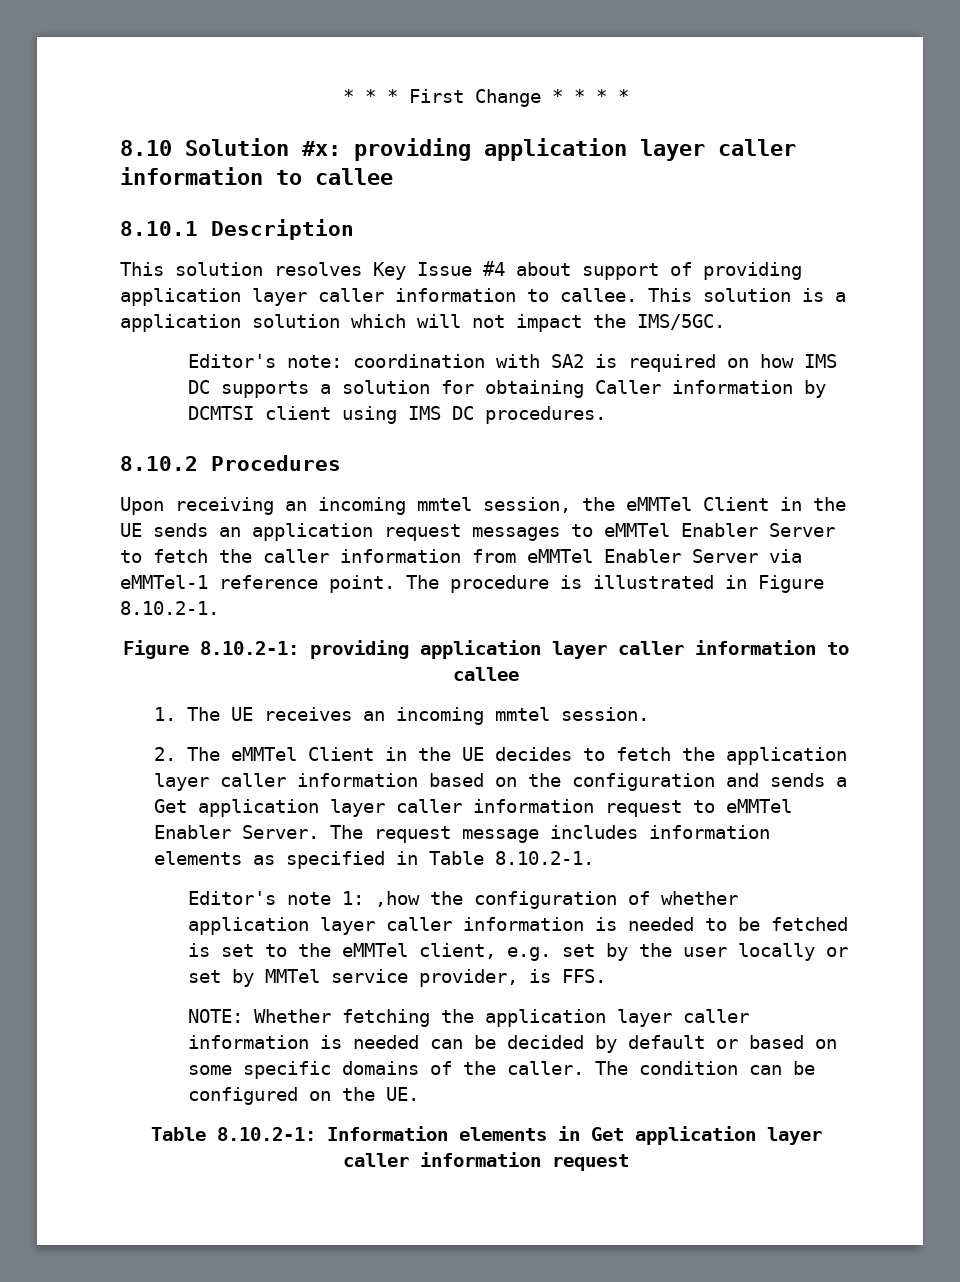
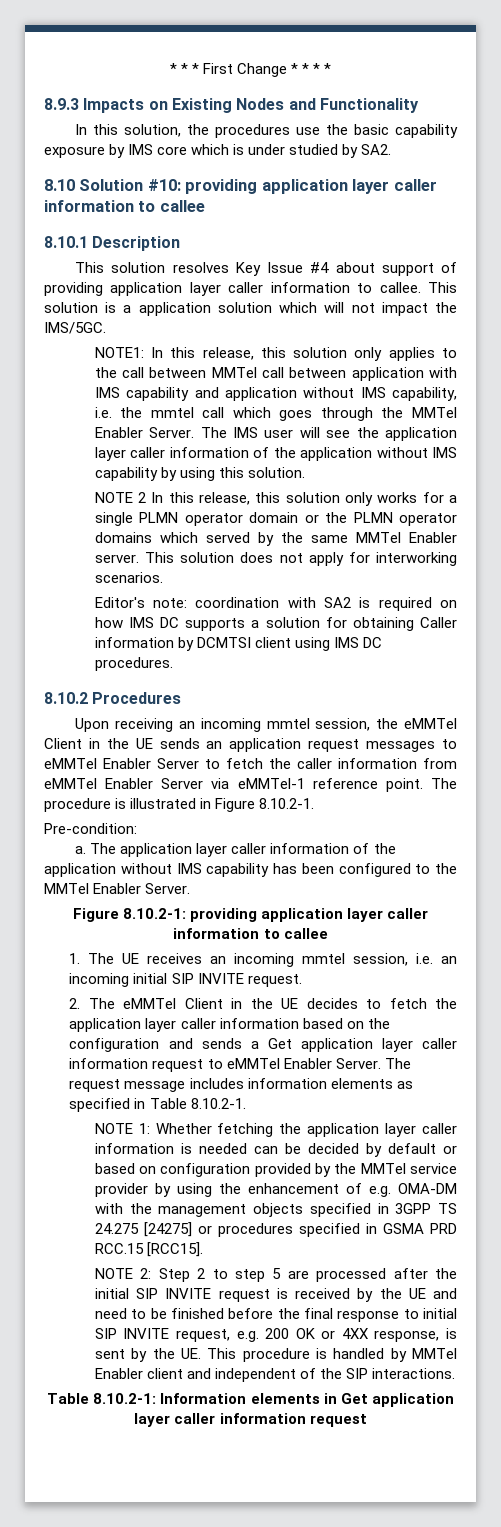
+ 8.9.3 Impacts on Existing Nodes and Functionality
+ In this solution, the procedures use the basic capability exposure by IMS core which is under studied by SA2.
- 8.10 Solution #x: providing application layer caller information to callee
+ 8.10 Solution #10: providing application layer caller information to callee
+ NOTE1: In this release, this solution only applies to the call between MMTel call between application with IMS capability and application without IMS capability, i.e. the mmtel call which goes through the MMTel Enabler Server. The IMS user will see the application layer caller information of the application without IMS capability by using this solution.
+ NOTE 2 In this release, this solution only works for a single PLMN operator domain or the PLMN operator domains which served by the same MMTel Enabler server. This solution does not apply for interworking scenarios.
+ Pre-condition:
+ a. The application layer caller information of the application without IMS capability has been configured to the MMTel Enabler Server.
- 1. The UE receives an incoming mmtel session.
+ 1. The UE receives an incoming mmtel session, i.e. an incoming initial SIP INVITE request.
- Editor's note 1: ,how the configuration of whether application layer caller information is needed to be fetched is set to the eMMTel client, e.g. set by the user locally or set by MMTel service provider, is FFS.
- NOTE: Whether fetching the application layer caller information is needed can be decided by default or based on some specific domains of the caller. The condition can be configured on the UE.
+ NOTE 1: Whether fetching the application layer caller information is needed can be decided by default or based on configuration provided by the MMTel service provider by using the enhancement of e.g. OMA-DM with the management objects specified in 3GPP TS 24.275 [24275] or procedures specified in GSMA PRD RCC.15 [RCC15].
+ NOTE 2: Step 2 to step 5 are processed after the initial SIP INVITE request is received by the UE and need to be finished before the final response to initial SIP INVITE request, e.g. 200 OK or 4XX response, is sent by the UE. This procedure is handled by MMTel Enabler client and independent of the SIP interactions.

